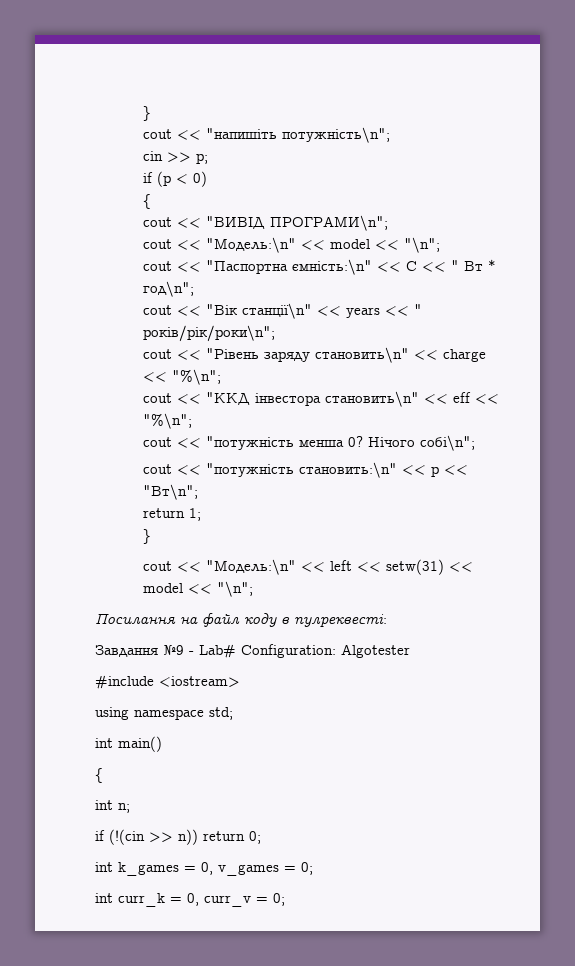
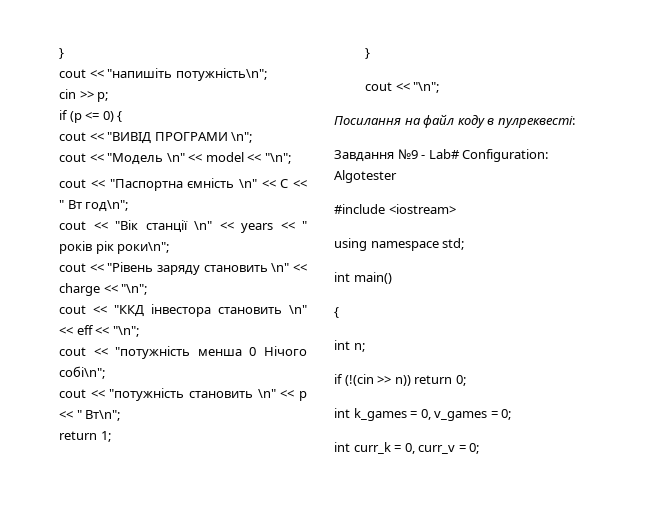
- if (p < 0)
- {
+ if (p <= 0) {
- cout << "ВИВІД ПРОГРАМИ\n";
- cout << "Модель:\n" << model << "\n";
+ cout << "ВИВІД ПРОГРАМИ \n";
+ cout << "Модель \n" << model << "\n";
- cout << "Паспортна ємність:\n" << C << " Вт * год\n";
+ cout << "Паспортна ємність \n" << C << " Вт год\n";
- cout << "Вік станції\n" << years << " років/рік/роки\n";
+ cout << "Вік станції \n" << years << " років рік роки\n";
- cout << "Рівень заряду становить\n" << charge << "%\n";
+ cout << "Рівень заряду становить \n" << charge << "\n";
- cout << "ККД інвестора становить\n" << eff << "%\n";
+ cout << "ККД інвестора становить \n" << eff << "\n";
- cout << "потужність менша 0? Нічого собі\n";
+ cout << "потужність менша 0 Нічого собі\n";
- cout << "потужність становить:\n" << p << "Вт\n";
+ cout << "потужність становить \n" << p << " Вт\n";
- cout << "Модель:\n" << left << setw(31) << model << "\n";
+ cout << "\n";

